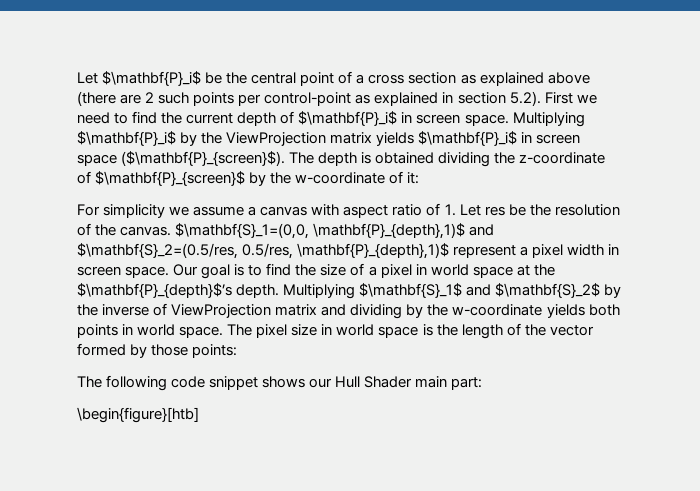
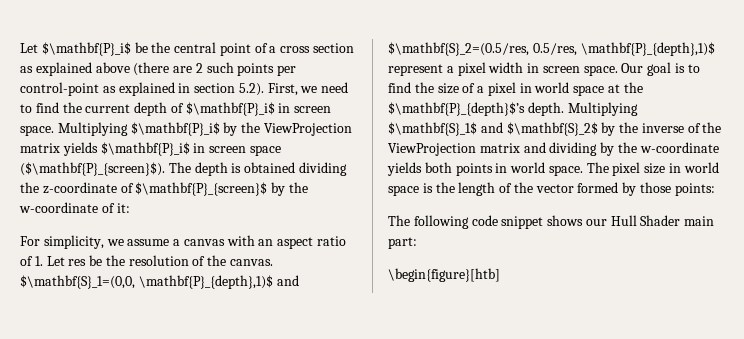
- Let $\mathbf{P}_i$ be the central point of a cross section as explained above (there are 2 such points per control-point as explained in section 5.2). First we need to find the current depth of $\mathbf{P}_i$ in screen space.
+ Let $\mathbf{P}_i$ be the central point of a cross section as explained above (there are 2 such points per control-point as explained in section 5.2). First, we need to find the current depth of $\mathbf{P}_i$ in screen space.
- For simplicity we assume a canvas with aspect ratio of 1. Let res be the resolution of the canvas.
+ For simplicity, we assume a canvas with an aspect ratio of 1. Let res be the resolution of the canvas.
- Multiplying $\mathbf{S}_1$ and $\mathbf{S}_2$ by the inverse of ViewProjection matrix and dividing by the w-coordinate yields both points in world space.
+ Multiplying $\mathbf{S}_1$ and $\mathbf{S}_2$ by the inverse of the ViewProjection matrix and dividing by the w-coordinate yields both points in world space.

